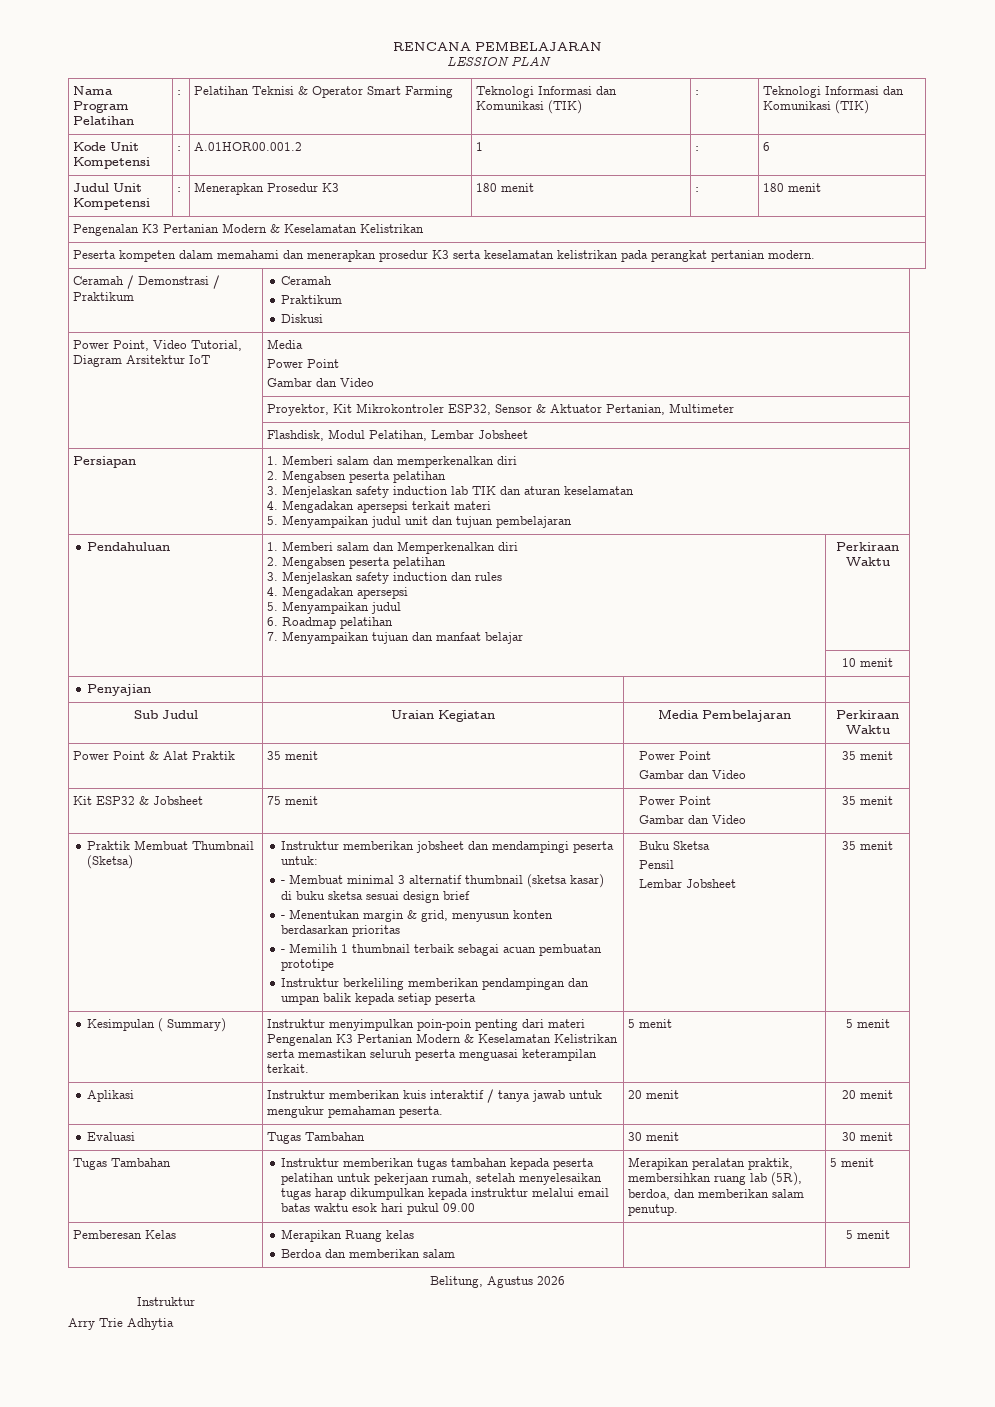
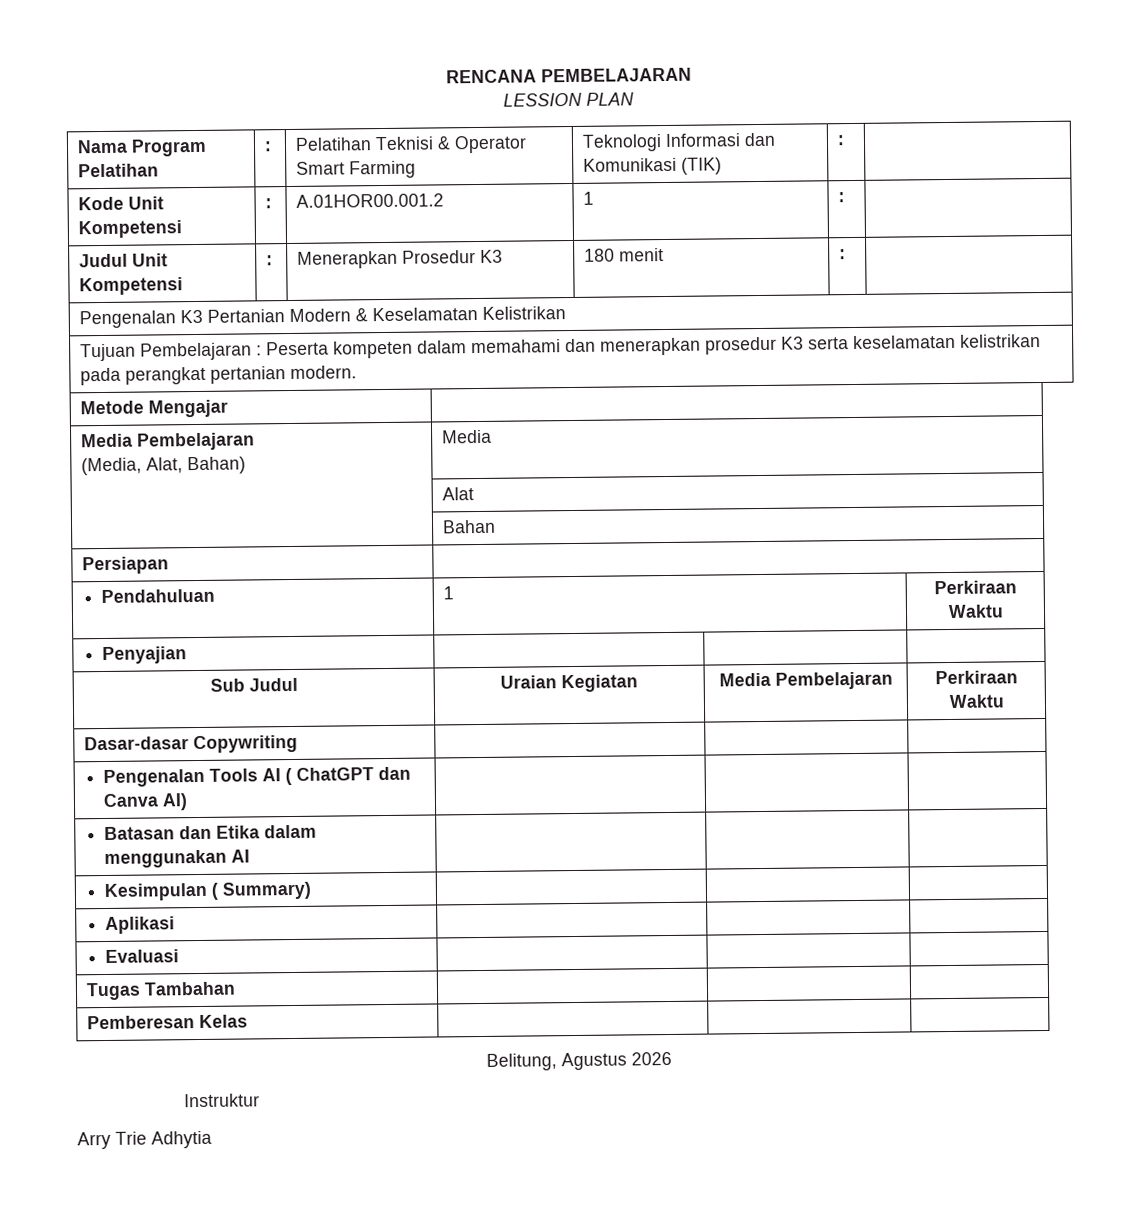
- Nama Program Pelatihan | : | Pelatihan Teknisi & Operator Smart Farming | Teknologi Informasi dan Komunikasi (TIK) | : | Teknologi Informasi dan Komunikasi (TIK)
+ Nama Program Pelatihan | : | Pelatihan Teknisi & Operator Smart Farming | Teknologi Informasi dan Komunikasi (TIK) | : |
- Kode Unit Kompetensi | : | A.01HOR00.001.2 | 1 | : | 6
+ Kode Unit Kompetensi | : | A.01HOR00.001.2 | 1 | : |
- Judul Unit Kompetensi | : | Menerapkan Prosedur K3 | 180 menit | : | 180 menit
+ Judul Unit Kompetensi | : | Menerapkan Prosedur K3 | 180 menit | : |
- Peserta kompeten dalam memahami dan menerapkan prosedur K3 serta keselamatan kelistrikan pada perangkat pertanian modern.
+ Tujuan Pembelajaran : Peserta kompeten dalam memahami dan menerapkan prosedur K3 serta keselamatan kelistrikan pada perangkat pertanian modern.
- Ceramah / Demonstrasi / Praktikum | Ceramah
- Praktikum
- Diskusi
- Power Point, Video Tutorial, Diagram Arsitektur IoT | Media
- Power Point
- Gambar dan Video
- | Proyektor, Kit Mikrokontroler ESP32, Sensor & Aktuator Pertanian, Multimeter
- | Flashdisk, Modul Pelatihan, Lembar Jobsheet
- Persiapan | 1. Memberi salam dan memperkenalkan diri
- 2. Mengabsen peserta pelatihan
- 3. Menjelaskan safety induction lab TIK dan aturan keselamatan
- 4. Mengadakan apersepsi terkait materi
- 5. Menyampaikan judul unit dan tujuan pembelajaran
- Pendahuluan | 1. Memberi salam dan Memperkenalkan diri
- 2. Mengabsen peserta pelatihan
- 3. Menjelaskan safety induction dan rules
- 4. Mengadakan apersepsi
- 5. Menyampaikan judul
- 6. Roadmap pelatihan
- 7. Menyampaikan tujuan dan manfaat belajar | Perkiraan Waktu
- | | 10 menit
+ Metode Mengajar |
+ Media Pembelajaran
+ (Media, Alat, Bahan) | Media
+ | Alat
+ | Bahan
+ Persiapan |
+ Pendahuluan | 1 | Perkiraan Waktu
- Power Point & Alat Praktik | 35 menit | Power Point
- Gambar dan Video | 35 menit
- Kit ESP32 & Jobsheet | 75 menit | Power Point
- Gambar dan Video | 35 menit
- Praktik Membuat Thumbnail (Sketsa) | Instruktur memberikan jobsheet dan mendampingi peserta untuk:
- - Membuat minimal 3 alternatif thumbnail (sketsa kasar) di buku sketsa sesuai design brief
- - Menentukan margin & grid, menyusun konten berdasarkan prioritas
- - Memilih 1 thumbnail terbaik sebagai acuan pembuatan prototipe
- Instruktur berkeliling memberikan pendampingan dan umpan balik kepada setiap peserta | Buku Sketsa
- Pensil
- Lembar Jobsheet | 35 menit
- Kesimpulan ( Summary) | Instruktur menyimpulkan poin-poin penting dari materi Pengenalan K3 Pertanian Modern & Keselamatan Kelistrikan serta memastikan seluruh peserta menguasai keterampilan terkait. | 5 menit | 5 menit
- Aplikasi | Instruktur memberikan kuis interaktif / tanya jawab untuk mengukur pemahaman peserta. | 20 menit | 20 menit
- Evaluasi | Tugas Tambahan | 30 menit | 30 menit
- Tugas Tambahan | Instruktur memberikan tugas tambahan kepada peserta pelatihan untuk pekerjaan rumah, setelah menyelesaikan tugas harap dikumpulkan kepada instruktur melalui email batas waktu esok hari pukul 09.00 | Merapikan peralatan praktik, membersihkan ruang lab (5R), berdoa, dan memberikan salam penutup. | 5 menit
- Pemberesan Kelas | Merapikan Ruang kelas
- Berdoa dan memberikan salam | | 5 menit
+ Dasar-dasar Copywriting | | |
+ Pengenalan Tools AI ( ChatGPT dan Canva AI) | | |
+ Batasan dan Etika dalam menggunakan AI | | |
+ Kesimpulan ( Summary) | | |
+ Aplikasi | | |
+ Evaluasi | | |
+ Tugas Tambahan | | |
+ Pemberesan Kelas | | |

